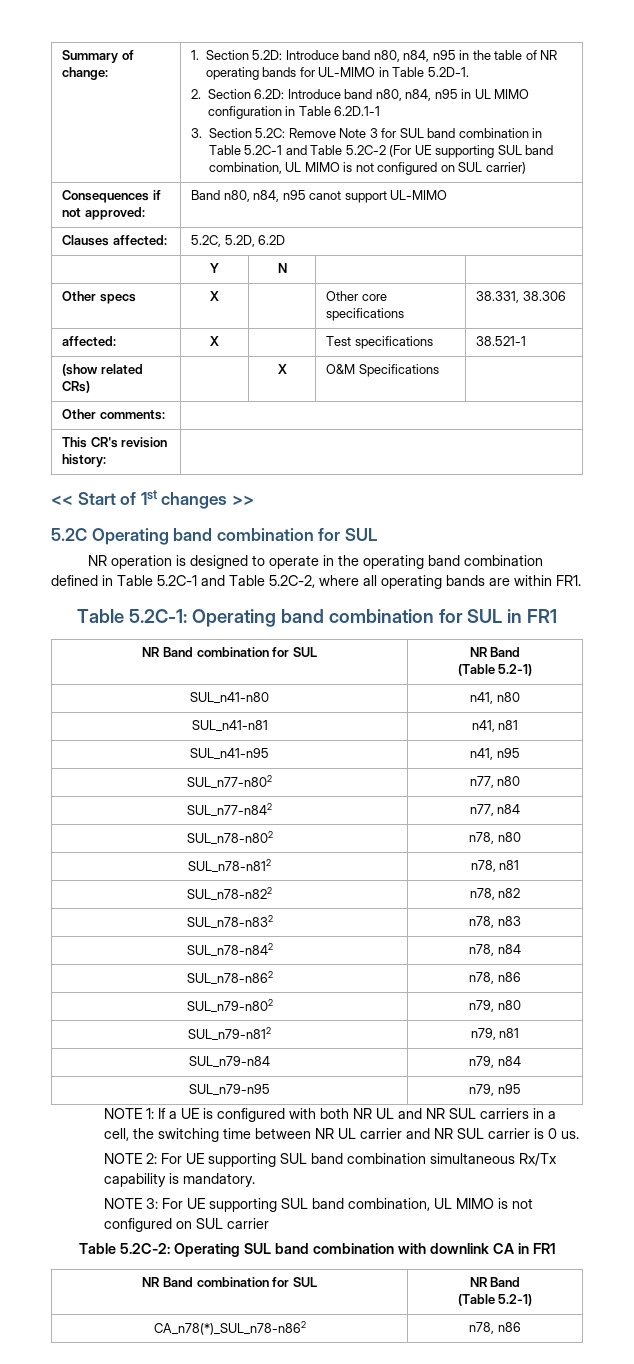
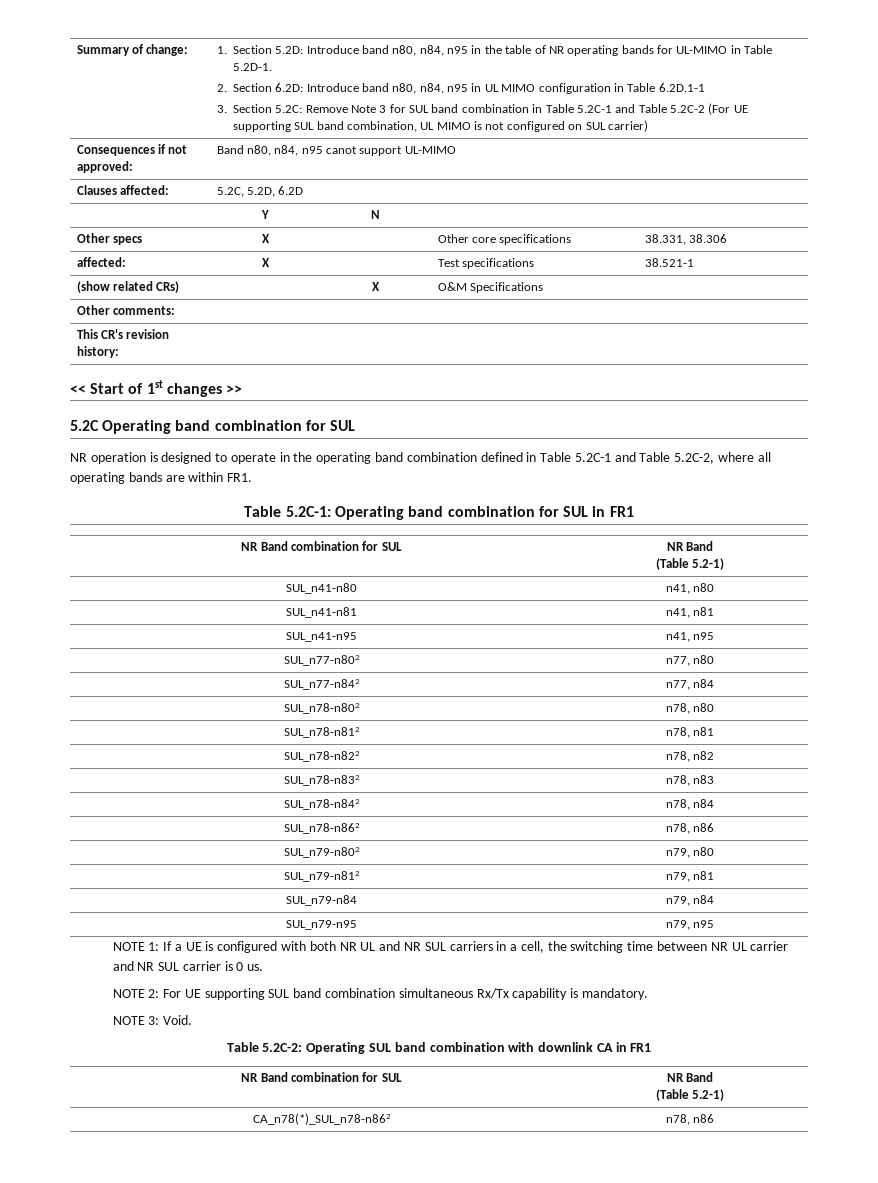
- NOTE 3: For UE supporting SUL band combination, UL MIMO is not configured on SUL carrier
+ NOTE 3: Void.

